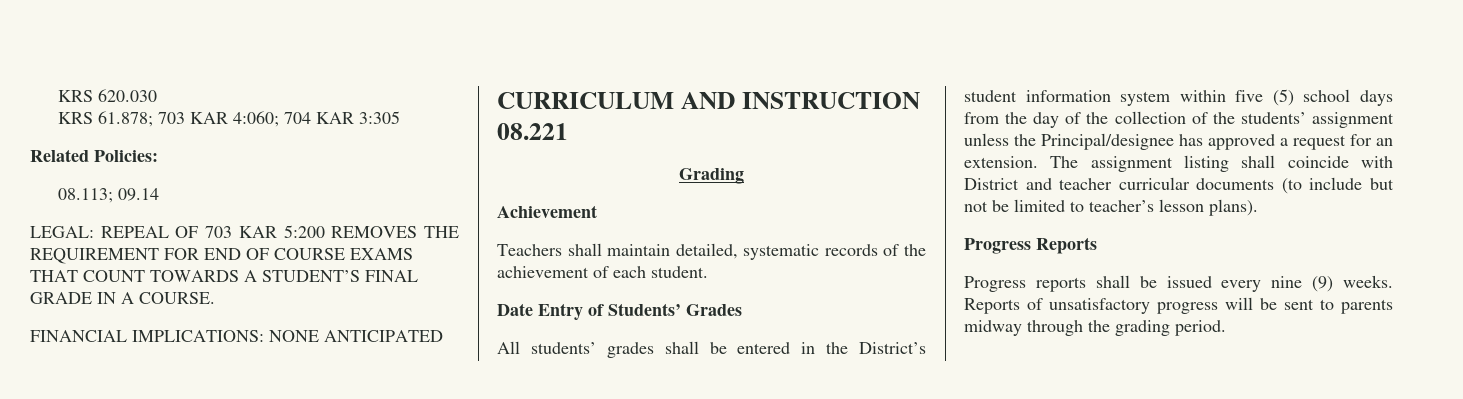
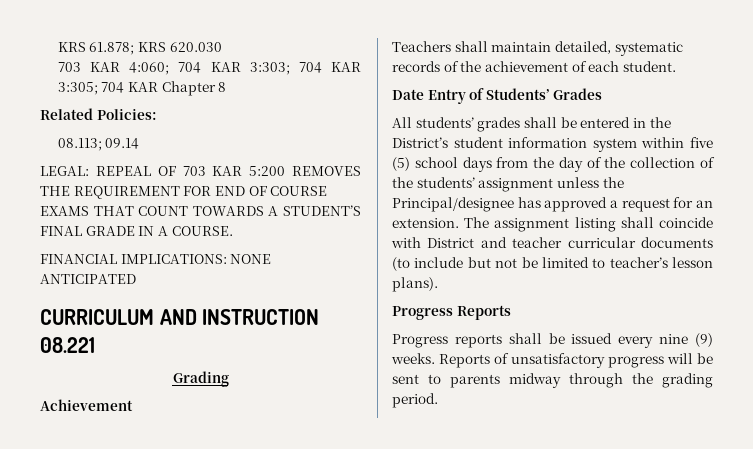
- KRS 620.030
+ KRS 61.878; KRS 620.030
- KRS 61.878; 703 KAR 4:060; 704 KAR 3:305
+ 703 KAR 4:060; 704 KAR 3:303; 704 KAR 3:305; 704 KAR Chapter 8

